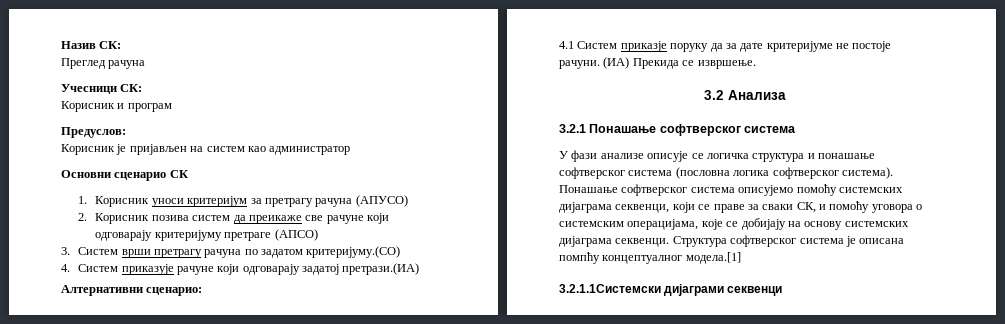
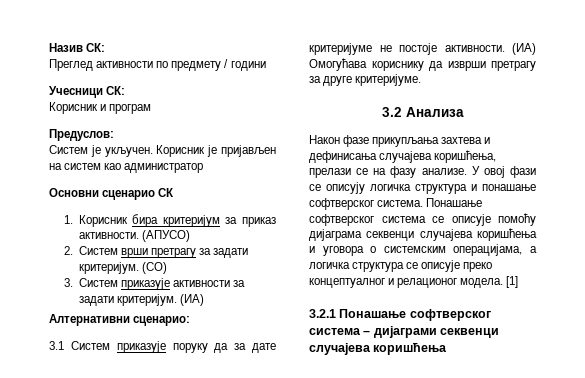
- Преглед рачуна
+ Преглед активности по предмету / години
+ Систем је укључен.
- 1. Корисник уноси критеријум за претрагу рачуна (АПУСО)
+ 1. Корисник бира критеријум за приказ активности. (АПУСО)
- 2. Корисник позива систем да преикаже све рачуне који одговарају критеријуму претраге (АПСО)
- 3. Систем врши претрагу рачуна по задатом критеријуму.(СО)
- 4. Систем приказује рачуне који одговарају задатој претрази.(ИА)
+ 2. Систем врши претрагу за задати критеријум. (СО)
+ 3. Систем приказује активности за задати критеријум. (ИА)
- 4.1 Систем приказје поруку да за дате критеријуме не постоје рачуни. (ИА) Прекида се извршење.
+ 3.1 Систем приказује поруку да за дате критеријуме не постоје активности. (ИА) Омогућава кориснику да изврши претрагу за друге критеријуме.
  3.2 Анализа
- 3.2.1 Понашање софтверског система
- У фази анализе описује се логичка структура и понашање софтверског система (пословна логика софтверског система). Понашање софтверског система описујемо помоћу системских дијаграма секвенци, који се праве за сваки СК, и помоћу уговора о системским операцијама, које се добијају на основу системских дијаграма секвенци. Структура софтверског система је описана помпћу концептуалног модела.[1]
- 3.2.1.1Системски дијаграми секвенци
+ Након фазе прикупљања захтева и дефинисања случајева коришћења, прелази се на фазу анализе. У овој фази се описују логичка структура и понашање софтверског система. Понашање софтверског система се описује помоћу дијаграма секвенци случајева коришћења и уговора о системским операцијама, а логичка структура се описује преко концептуалног и релационог модела. [1]
+ 3.2.1 Понашање софтверског система – дијаграми секвенци случајева коришћења

